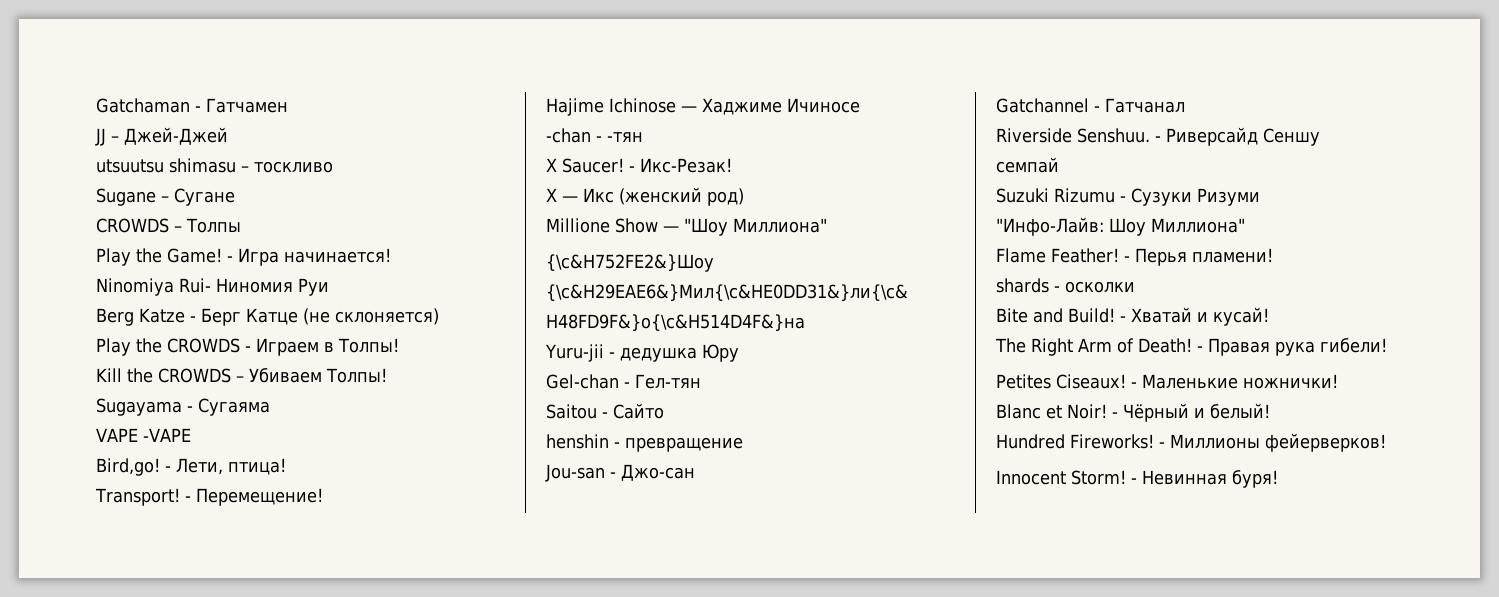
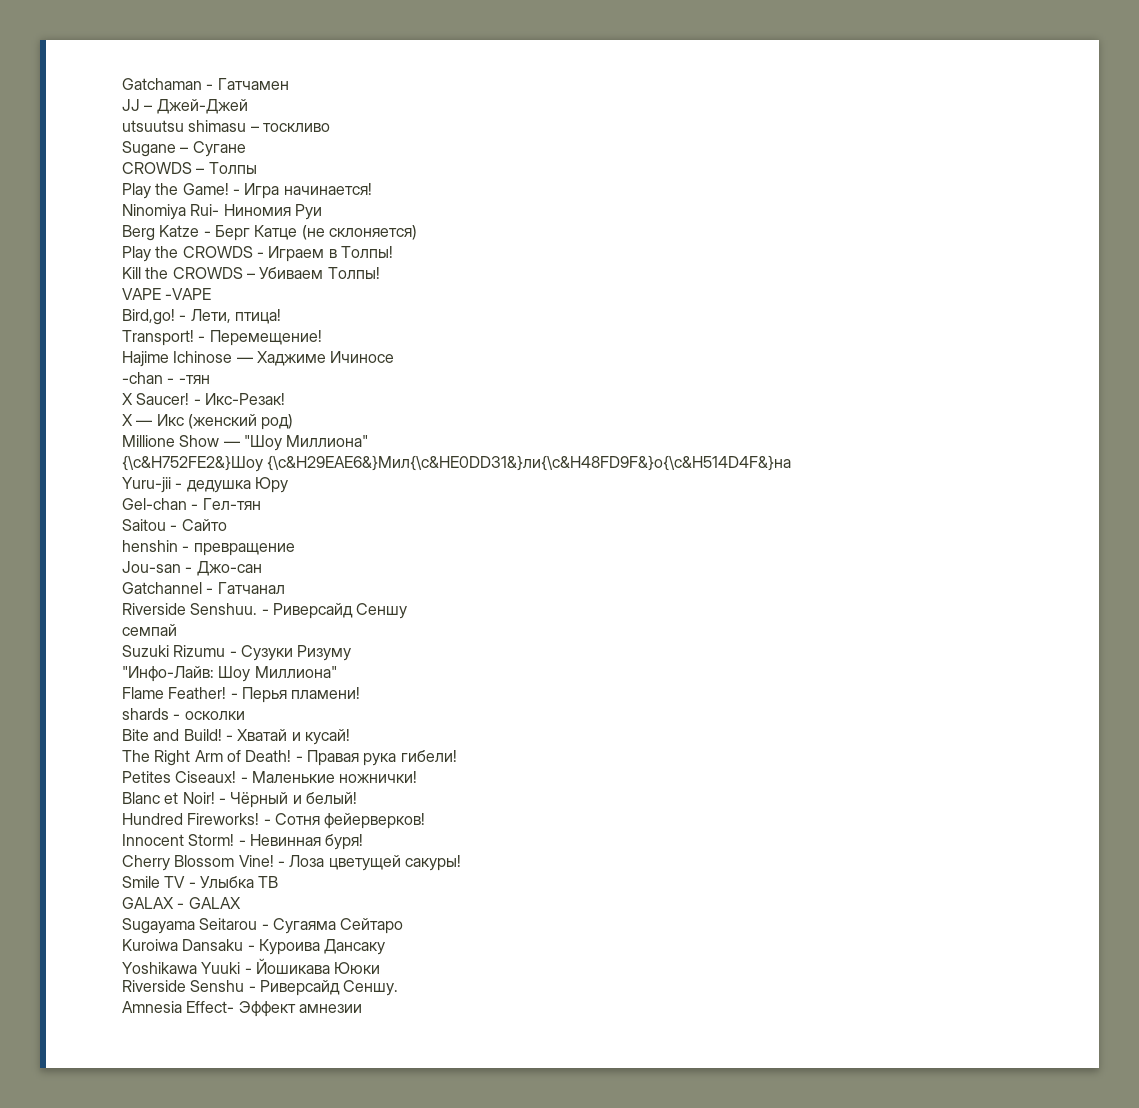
- Sugayama - Сугаяма
- Suzuki Rizumu - Сузуки Ризуми
+ Suzuki Rizumu - Сузуки Ризуму
- - Миллионы фейерверков!
+ - Сотня фейерверков!
+ Cherry Blossom Vine! - Лоза цветущей сакуры!
+ Smile TV - Улыбка ТВ
+ GALAX - GALAX
+ Sugayama Seitarou - Сугаяма Сейтаро
+ Kuroiwa Dansaku - Куроива Дансаку
+ Yoshikawa Yuuki - Йошикава Ююки
+ Riverside Senshu - Риверсайд Сеншу.
+ Amnesia Effect- Эффект амнезии

